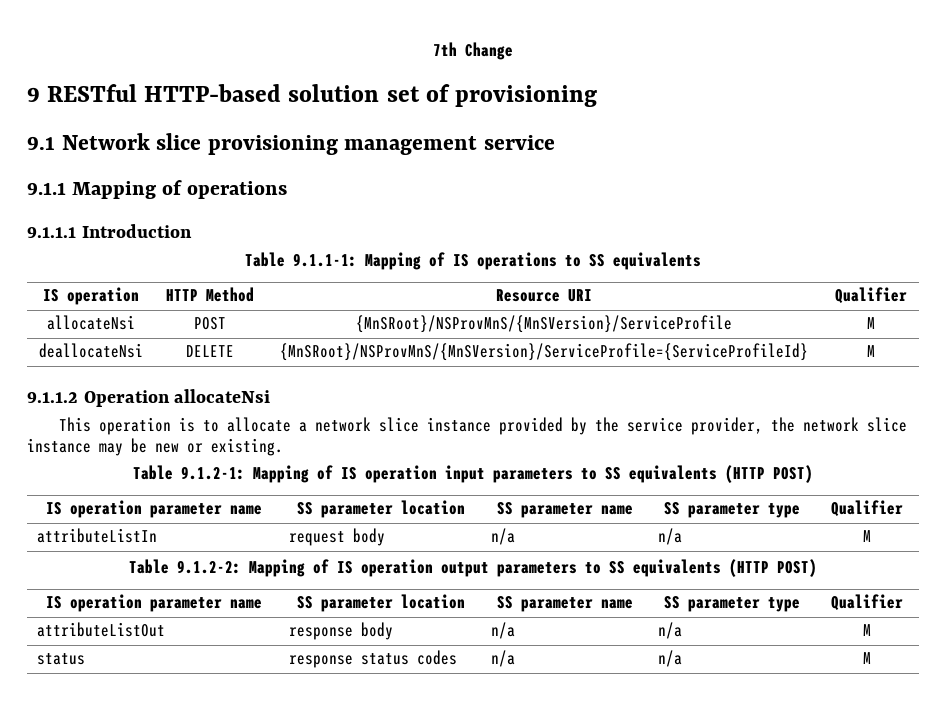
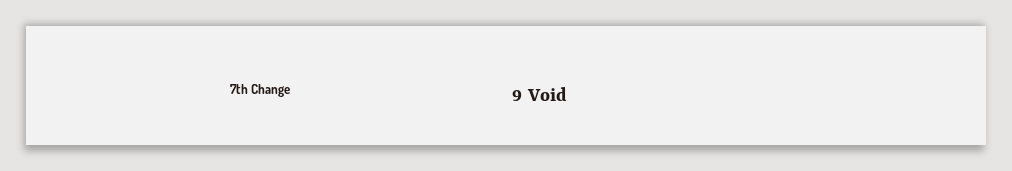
- 9 RESTful HTTP-based solution set of provisioning
- 9.1 Network slice provisioning management service
- 9.1.1 Mapping of operations
- 9.1.1.1 Introduction
- Table 9.1.1-1: Mapping of IS operations to SS equivalents
- IS operation | HTTP Method | Resource URI | Qualifier
- allocateNsi | POST | {MnSRoot}/NSProvMnS/{MnSVersion}/ServiceProfile | M
- deallocateNsi | DELETE | {MnSRoot}/NSProvMnS/{MnSVersion}/ServiceProfile={ServiceProfileId} | M
- 9.1.1.2 Operation allocateNsi
- This operation is to allocate a network slice instance provided by the service provider, the network slice instance may be new or existing.
- Table 9.1.2-1: Mapping of IS operation input parameters to SS equivalents (HTTP POST)
- IS operation parameter name | SS parameter location | SS parameter name | SS parameter type | Qualifier
- attributeListIn | request body | n/a | n/a | M
- Table 9.1.2-2: Mapping of IS operation output parameters to SS equivalents (HTTP POST)
- IS operation parameter name | SS parameter location | SS parameter name | SS parameter type | Qualifier
- attributeListOut | response body | n/a | n/a | M
- status | response status codes | n/a | n/a | M
+ 9 Void

